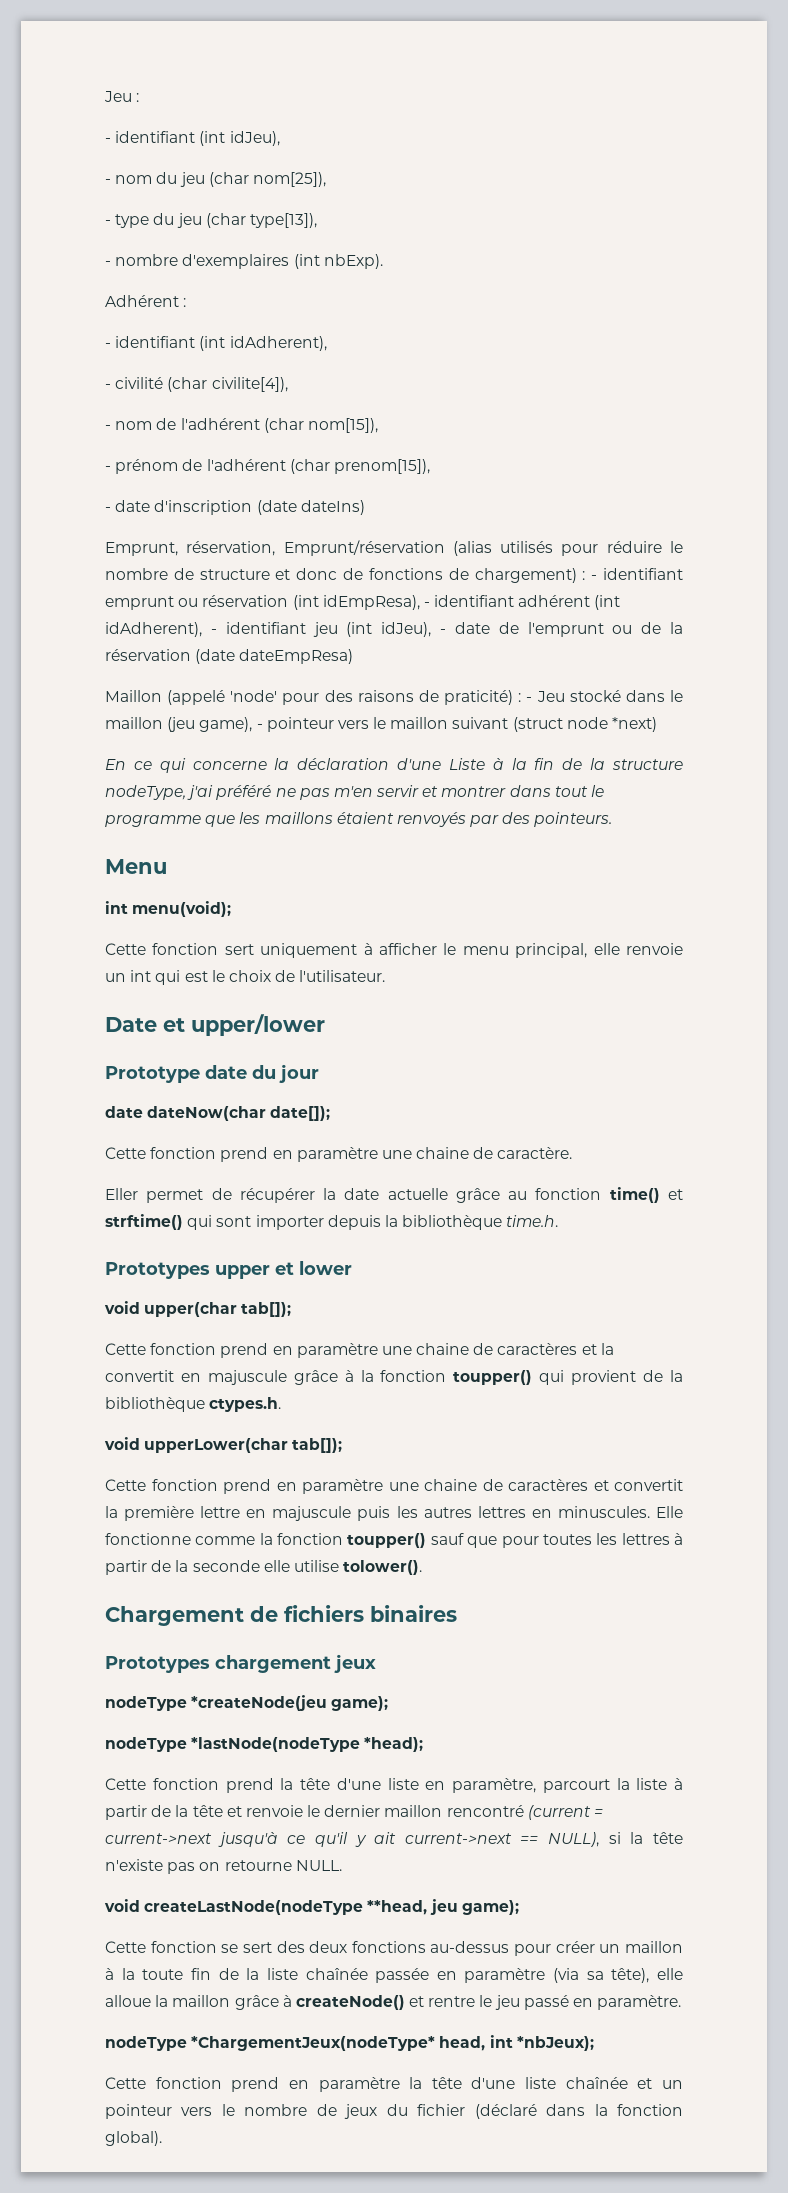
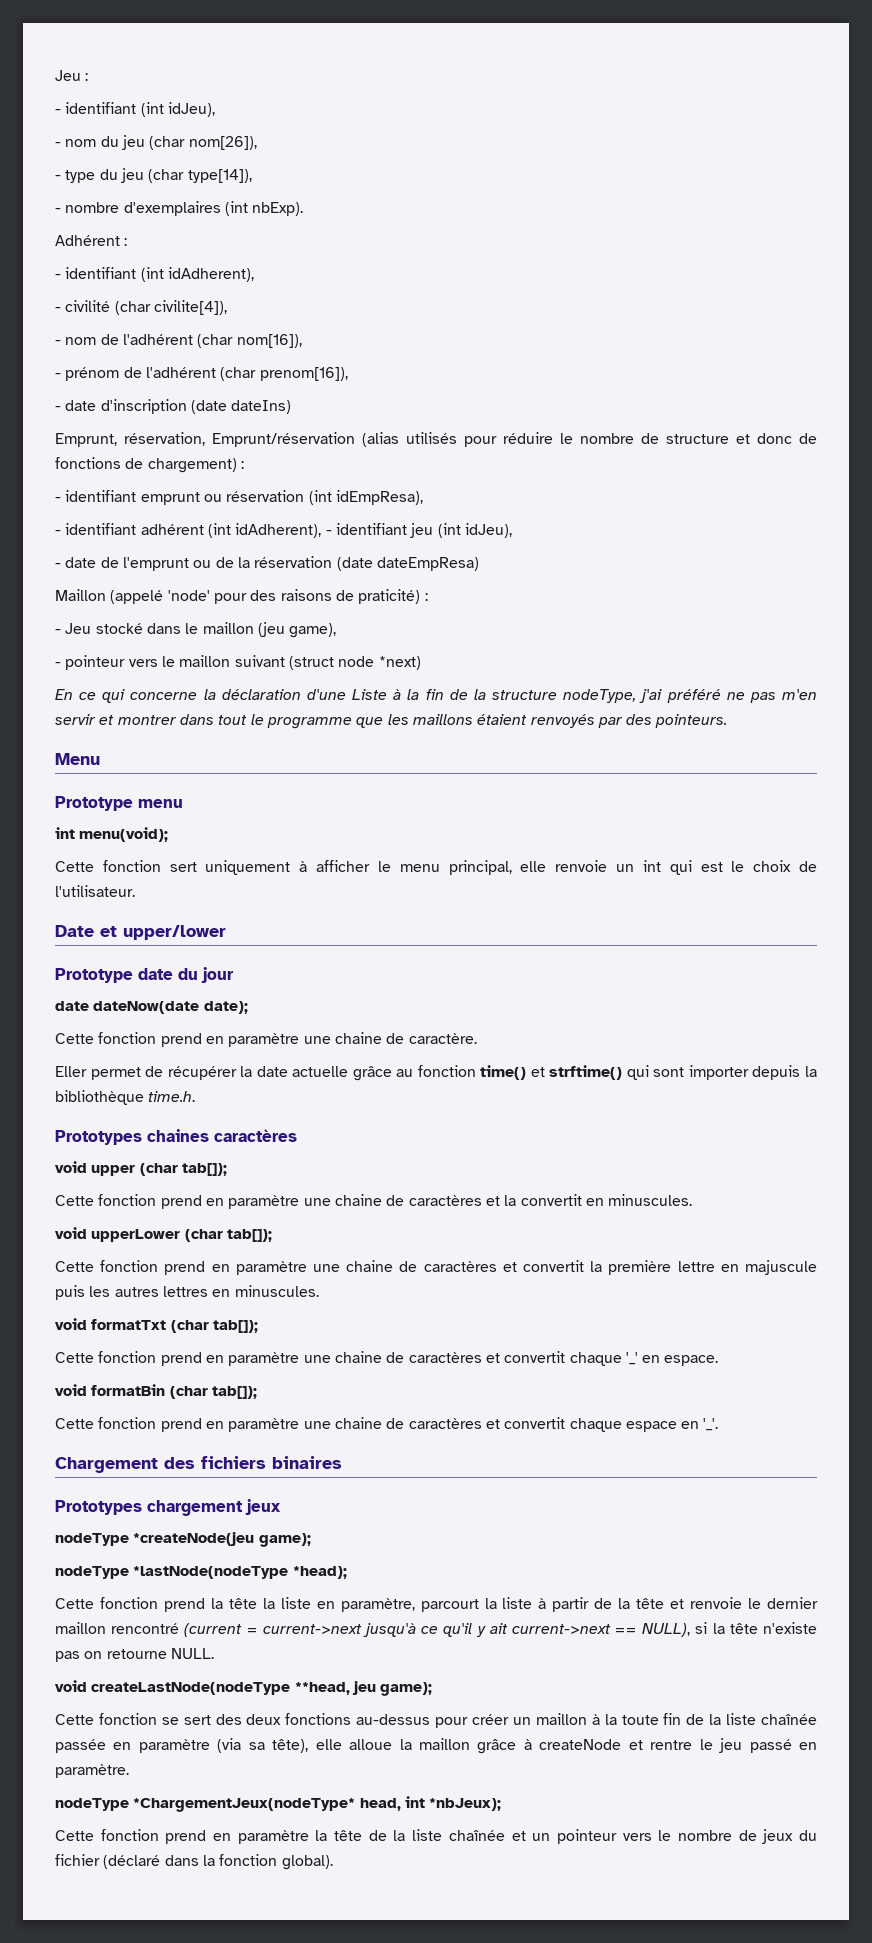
- - nom du jeu (char nom[25]),
+ - nom du jeu (char nom[26]),
- - type du jeu (char type[13]),
+ - type du jeu (char type[14]),
- - nom de l'adhérent (char nom[15]),
+ - nom de l'adhérent (char nom[16]),
- - prénom de l'adhérent (char prenom[15]),
+ - prénom de l'adhérent (char prenom[16]),
- Emprunt, réservation, Emprunt/réservation (alias utilisés pour réduire le nombre de structure et donc de fonctions de chargement) : - identifiant emprunt ou réservation (int idEmpResa), - identifiant adhérent (int idAdherent), - identifiant jeu (int idJeu), - date de l'emprunt ou de la réservation (date dateEmpResa)
+ Emprunt, réservation, Emprunt/réservation (alias utilisés pour réduire le nombre de structure et donc de fonctions de chargement) :
+ - identifiant emprunt ou réservation (int idEmpResa),
+ - identifiant adhérent (int idAdherent), - identifiant jeu (int idJeu),
+ - date de l'emprunt ou de la réservation (date dateEmpResa)
- Maillon (appelé 'node' pour des raisons de praticité) : - Jeu stocké dans le maillon (jeu game), - pointeur vers le maillon suivant (struct node *next)
+ Maillon (appelé 'node' pour des raisons de praticité) :
+ - Jeu stocké dans le maillon (jeu game),
+ - pointeur vers le maillon suivant (struct node *next)
+ Prototype menu
- date dateNow(char date[]);
+ date dateNow(date date);
- Prototypes upper et lower
- void upper(char tab[]);
+ Prototypes chaines caractères
+ void upper (char tab[]);
- Cette fonction prend en paramètre une chaine de caractères et la convertit en majuscule grâce à la fonction toupper() qui provient de la bibliothèque ctypes.h.
- void upperLower(char tab[]);
+ Cette fonction prend en paramètre une chaine de caractères et la convertit en minuscules.
+ void upperLower (char tab[]);
- Cette fonction prend en paramètre une chaine de caractères et convertit la première lettre en majuscule puis les autres lettres en minuscules. Elle fonctionne comme la fonction toupper() sauf que pour toutes les lettres à partir de la seconde elle utilise tolower().
+ Cette fonction prend en paramètre une chaine de caractères et convertit la première lettre en majuscule puis les autres lettres en minuscules.
+ void formatTxt (char tab[]);
+ Cette fonction prend en paramètre une chaine de caractères et convertit chaque '_' en espace.
+ void formatBin (char tab[]);
+ Cette fonction prend en paramètre une chaine de caractères et convertit chaque espace en '_'.
- Chargement de fichiers binaires
+ Chargement des fichiers binaires
- Cette fonction prend la tête d'une liste en paramètre, parcourt la liste à partir de la tête et renvoie le dernier maillon rencontré (current = current->next jusqu'à ce qu'il y ait current->next == NULL), si la tête n'existe pas on retourne NULL.
+ Cette fonction prend la tête la liste en paramètre, parcourt la liste à partir de la tête et renvoie le dernier maillon rencontré (current = current->next jusqu'à ce qu'il y ait current->next == NULL), si la tête n'existe pas on retourne NULL.
- Cette fonction se sert des deux fonctions au-dessus pour créer un maillon à la toute fin de la liste chaînée passée en paramètre (via sa tête), elle alloue la maillon grâce à createNode() et rentre le jeu passé en paramètre.
+ Cette fonction se sert des deux fonctions au-dessus pour créer un maillon à la toute fin de la liste chaînée passée en paramètre (via sa tête), elle alloue la maillon grâce à createNode et rentre le jeu passé en paramètre.
- Cette fonction prend en paramètre la tête d'une liste chaînée et un pointeur vers le nombre de jeux du fichier (déclaré dans la fonction global).
+ Cette fonction prend en paramètre la tête de la liste chaînée et un pointeur vers le nombre de jeux du fichier (déclaré dans la fonction global).

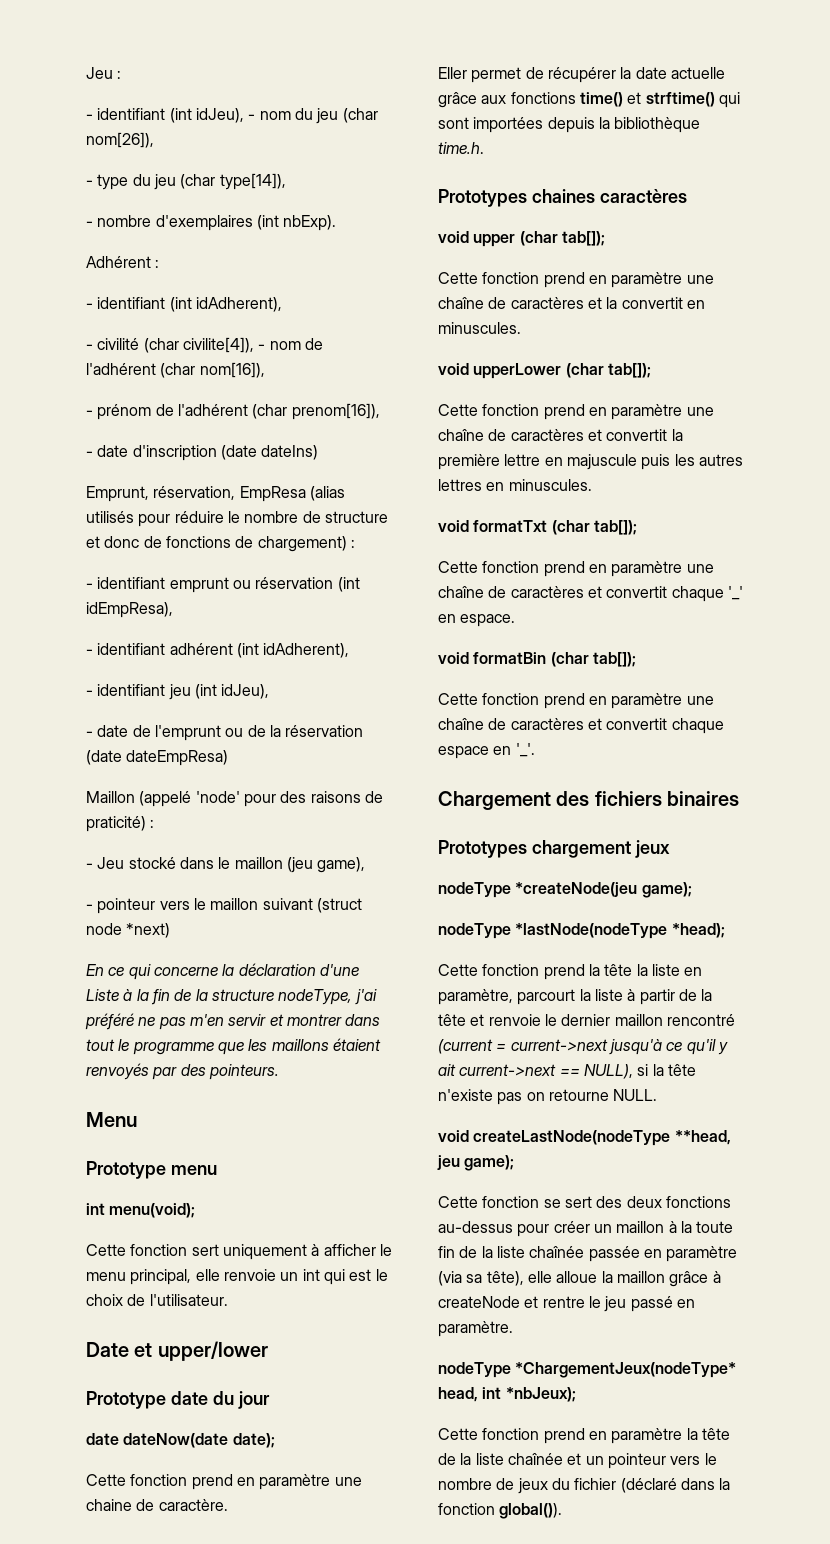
- - identifiant (int idJeu),
- - nom du jeu (char nom[26]),
+ - identifiant (int idJeu), - nom du jeu (char nom[26]),
- - civilité (char civilite[4]),
- - nom de l'adhérent (char nom[16]),
+ - civilité (char civilite[4]), - nom de l'adhérent (char nom[16]),
- Emprunt, réservation, Emprunt/réservation (alias utilisés pour réduire le nombre de structure et donc de fonctions de chargement) :
+ Emprunt, réservation, EmpResa (alias utilisés pour réduire le nombre de structure et donc de fonctions de chargement) :
- - identifiant adhérent (int idAdherent), - identifiant jeu (int idJeu),
+ - identifiant adhérent (int idAdherent),
+ - identifiant jeu (int idJeu),
- Eller permet de récupérer la date actuelle grâce au fonction time() et strftime() qui sont importer depuis la bibliothèque time.h.
+ Eller permet de récupérer la date actuelle grâce aux fonctions time() et strftime() qui sont importées depuis la bibliothèque time.h.
- Cette fonction prend en paramètre une chaine de caractères et la convertit en minuscules.
+ Cette fonction prend en paramètre une chaîne de caractères et la convertit en minuscules.
- Cette fonction prend en paramètre une chaine de caractères et convertit la première lettre en majuscule puis les autres lettres en minuscules.
+ Cette fonction prend en paramètre une chaîne de caractères et convertit la première lettre en majuscule puis les autres lettres en minuscules.
- Cette fonction prend en paramètre une chaine de caractères et convertit chaque '_' en espace.
+ Cette fonction prend en paramètre une chaîne de caractères et convertit chaque '_' en espace.
- Cette fonction prend en paramètre une chaine de caractères et convertit chaque espace en '_'.
+ Cette fonction prend en paramètre une chaîne de caractères et convertit chaque espace en '_'.
- Cette fonction prend en paramètre la tête de la liste chaînée et un pointeur vers le nombre de jeux du fichier (déclaré dans la fonction global).
+ Cette fonction prend en paramètre la tête de la liste chaînée et un pointeur vers le nombre de jeux du fichier (déclaré dans la fonction global()).

